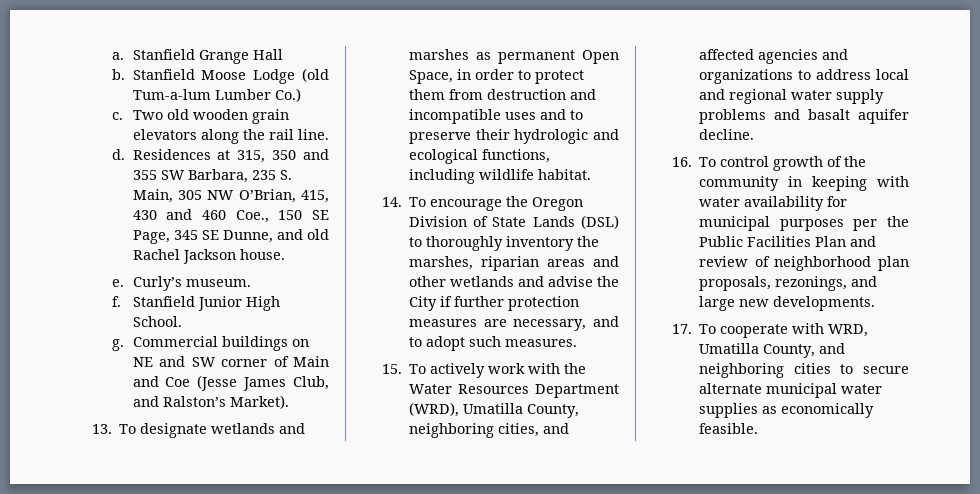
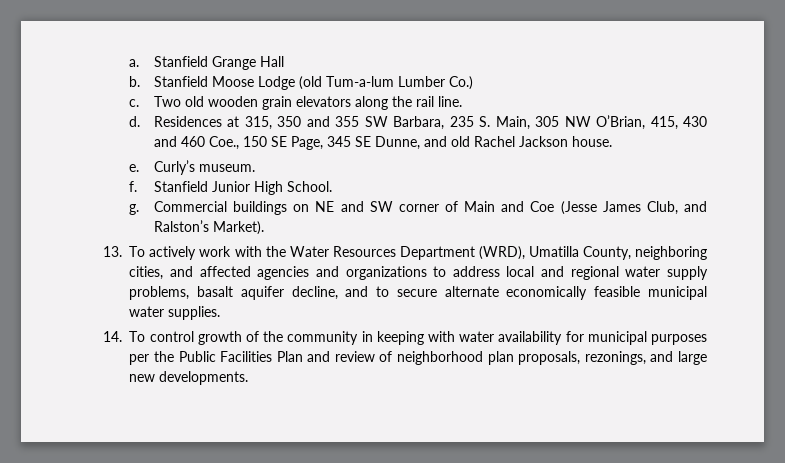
- 13. To designate wetlands and marshes as permanent Open Space, in order to protect them from destruction and incompatible uses and to preserve their hydrologic and ecological functions, including wildlife habitat.
- 14. To encourage the Oregon Division of State Lands (DSL) to thoroughly inventory the marshes, riparian areas and other wetlands and advise the City if further protection measures are necessary, and to adopt such measures.
- 15. To actively work with the Water Resources Department (WRD), Umatilla County, neighboring cities, and affected agencies and organizations to address local and regional water supply problems and basalt aquifer decline.
- 16. To control growth of the community in keeping with water availability for municipal purposes per the Public Facilities Plan and review of neighborhood plan proposals, rezonings, and large new developments.
+ 13. To actively work with the Water Resources Department (WRD), Umatilla County, neighboring cities, and affected agencies and organizations to address local and regional water supply problems, basalt aquifer decline, and to secure alternate economically feasible municipal water supplies.
+ 14. To control growth of the community in keeping with water availability for municipal purposes per the Public Facilities Plan and review of neighborhood plan proposals, rezonings, and large new developments.
- 17. To cooperate with WRD, Umatilla County, and neighboring cities to secure alternate municipal water supplies as economically feasible.

